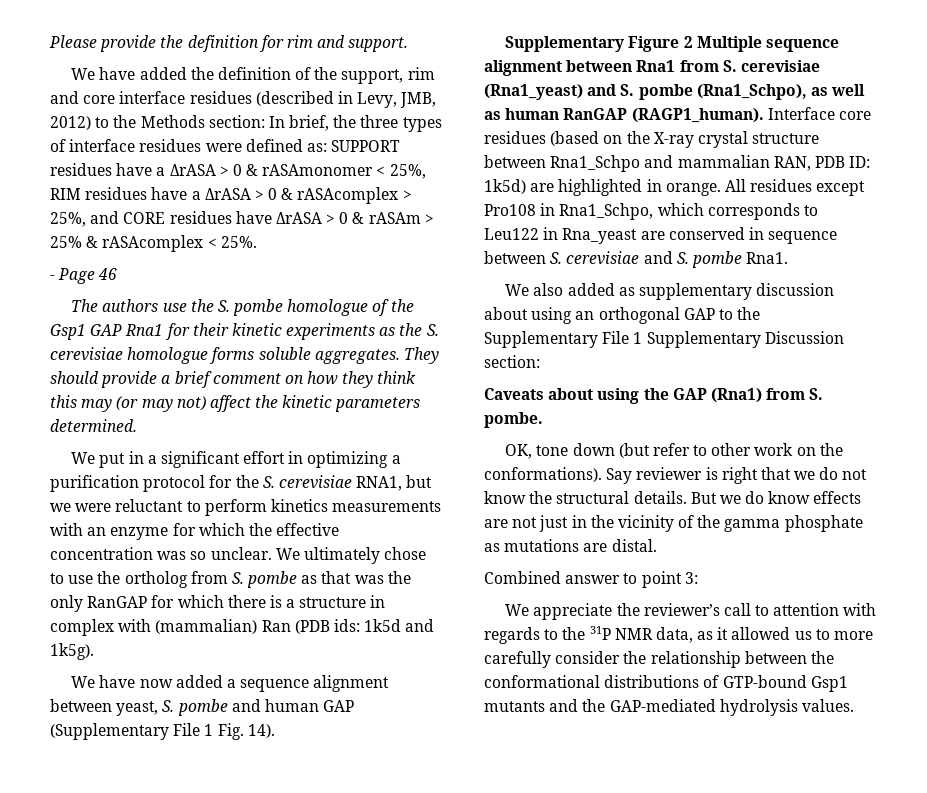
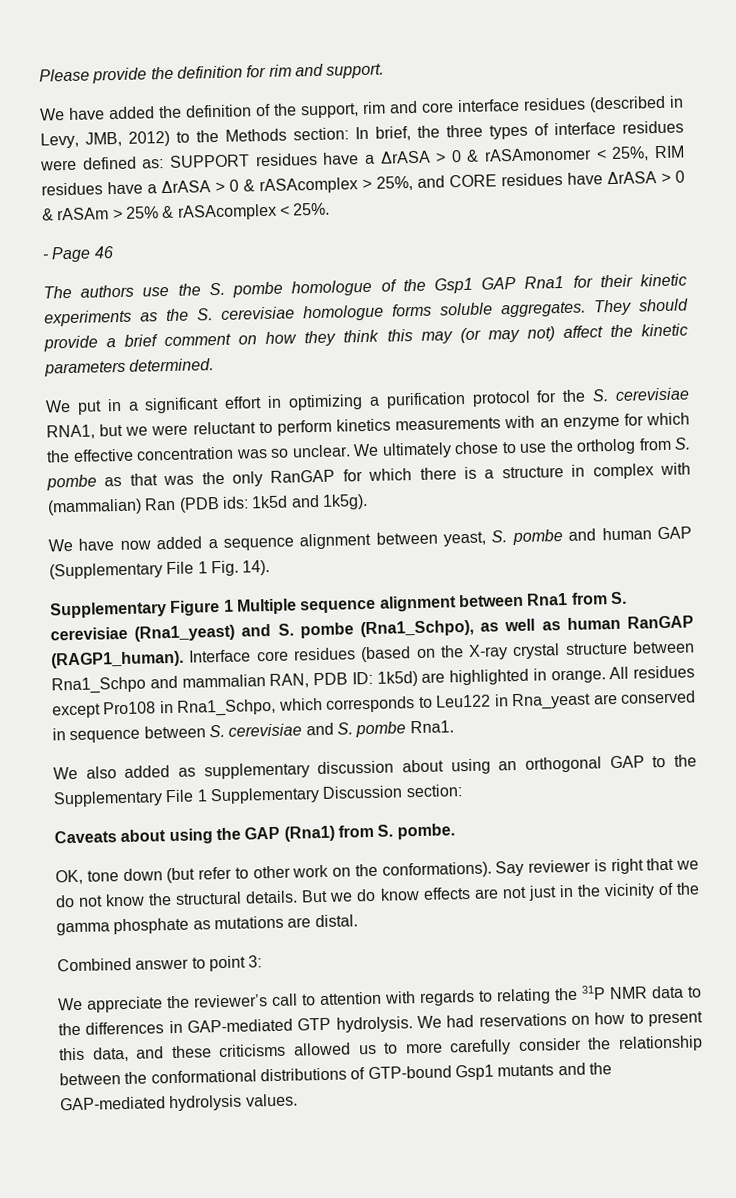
- Supplementary Figure 2 Multiple sequence alignment between Rna1 from S. cerevisiae (Rna1_yeast) and S. pombe (Rna1_Schpo), as well as human RanGAP (RAGP1_human).
+ Supplementary Figure 1 Multiple sequence alignment between Rna1 from S. cerevisiae (Rna1_yeast) and S. pombe (Rna1_Schpo), as well as human RanGAP (RAGP1_human).
- We appreciate the reviewer’s call to attention with regards to the 31P NMR data, as it allowed us to more carefully consider the relationship between the conformational distributions of GTP-bound Gsp1 mutants and the GAP-mediated hydrolysis values.
+ We appreciate the reviewer’s call to attention with regards to relating the 31P NMR data to the differences in GAP-mediated GTP hydrolysis. We had reservations on how to present this data, and these criticisms allowed us to more carefully consider the relationship between the conformational distributions of GTP-bound Gsp1 mutants and the GAP-mediated hydrolysis values.

